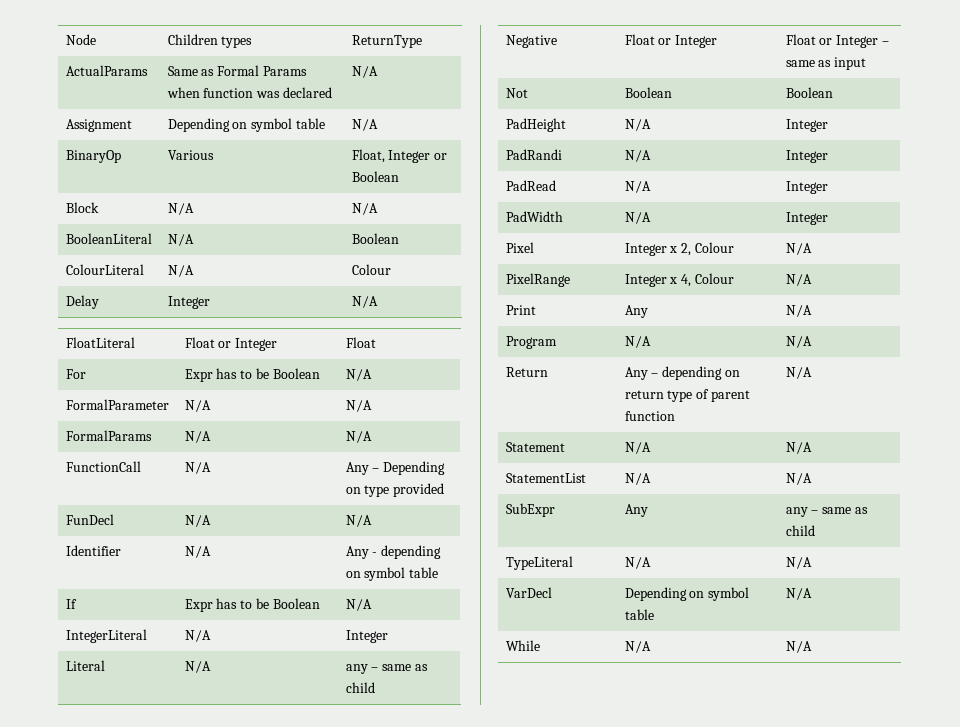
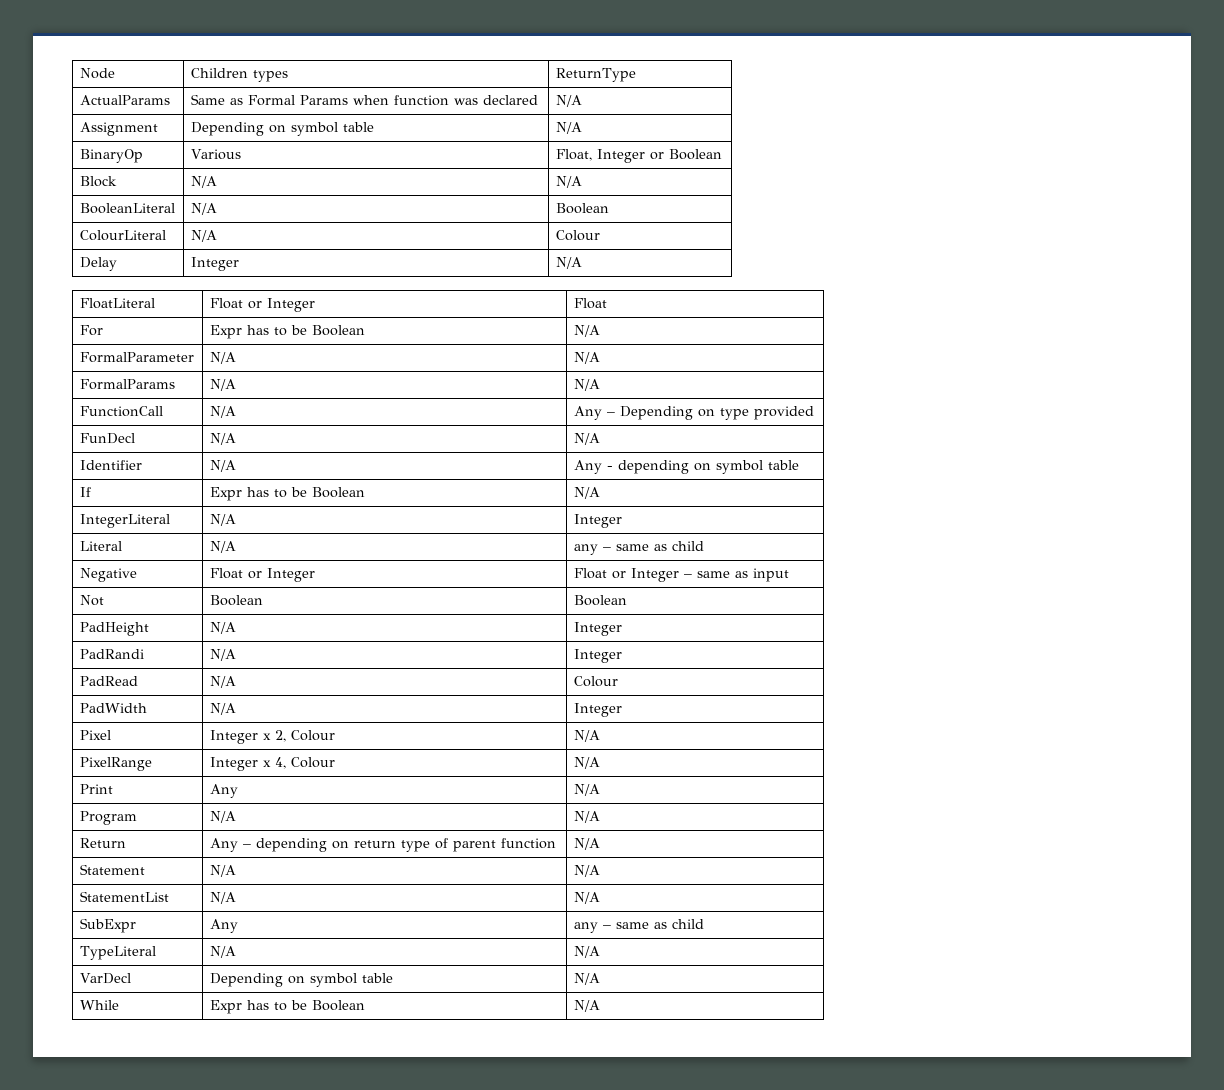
- PadRead | N/A | Integer
+ PadRead | N/A | Colour
- While | N/A | N/A
+ While | Expr has to be Boolean | N/A

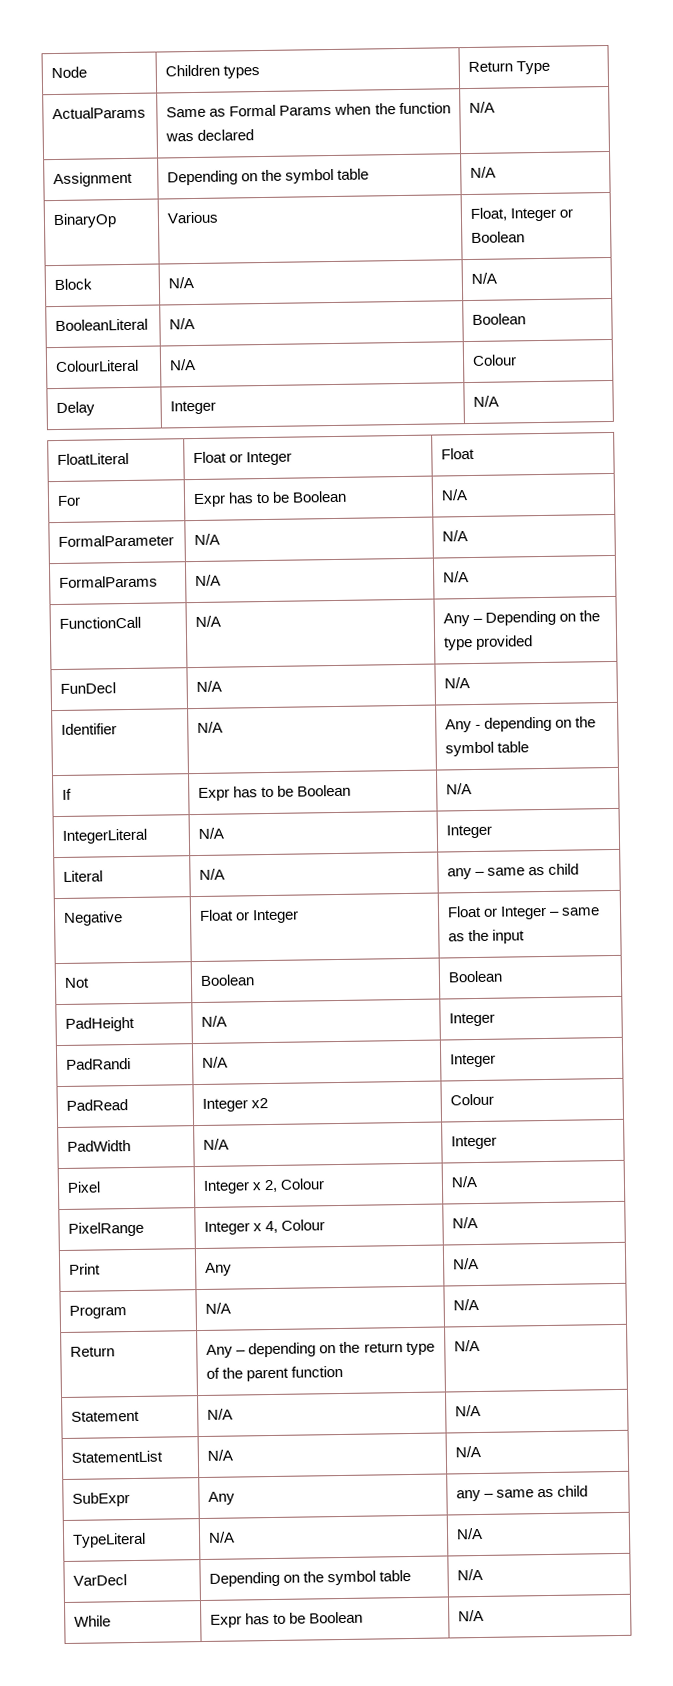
- Node | Children types | ReturnType
+ Node | Children types | Return Type
- ActualParams | Same as Formal Params when function was declared | N/A
+ ActualParams | Same as Formal Params when the function was declared | N/A
- Assignment | Depending on symbol table | N/A
+ Assignment | Depending on the symbol table | N/A
- FunctionCall | N/A | Any – Depending on type provided
+ FunctionCall | N/A | Any – Depending on the type provided
- Identifier | N/A | Any - depending on symbol table
+ Identifier | N/A | Any - depending on the symbol table
- Negative | Float or Integer | Float or Integer – same as input
+ Negative | Float or Integer | Float or Integer – same as the input
- PadRead | N/A | Colour
+ PadRead | Integer x2 | Colour
- Return | Any – depending on return type of parent function | N/A
+ Return | Any – depending on the return type of the parent function | N/A
- VarDecl | Depending on symbol table | N/A
+ VarDecl | Depending on the symbol table | N/A

